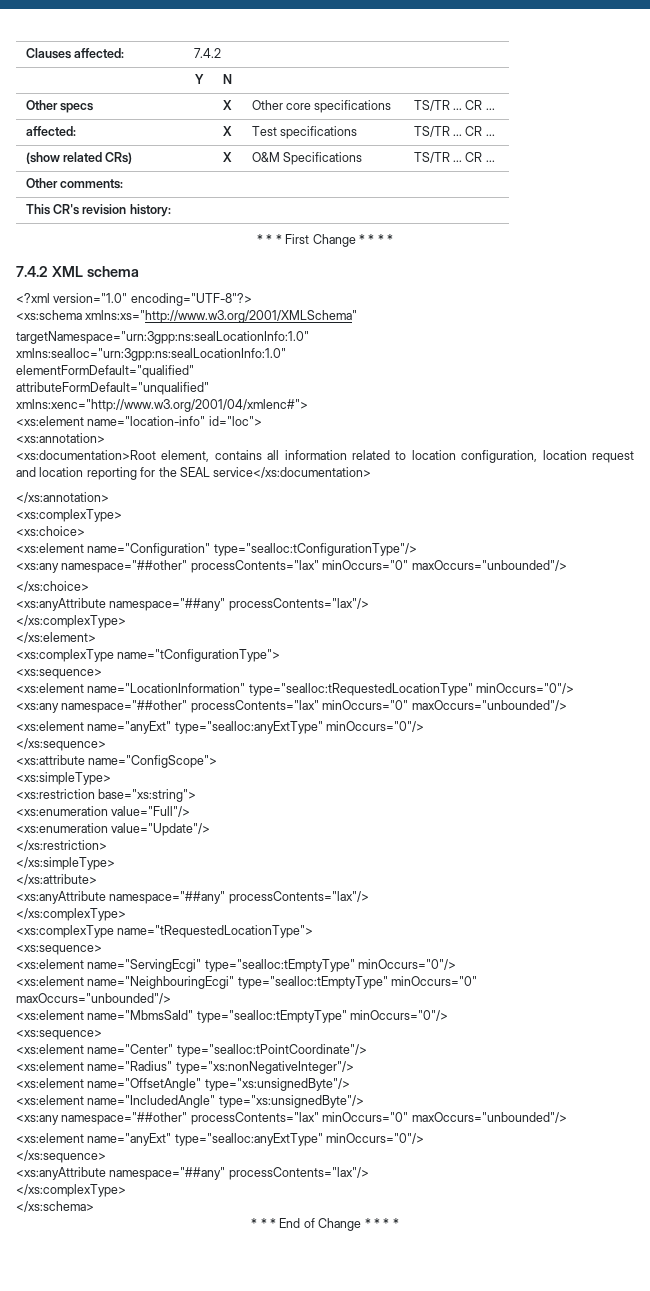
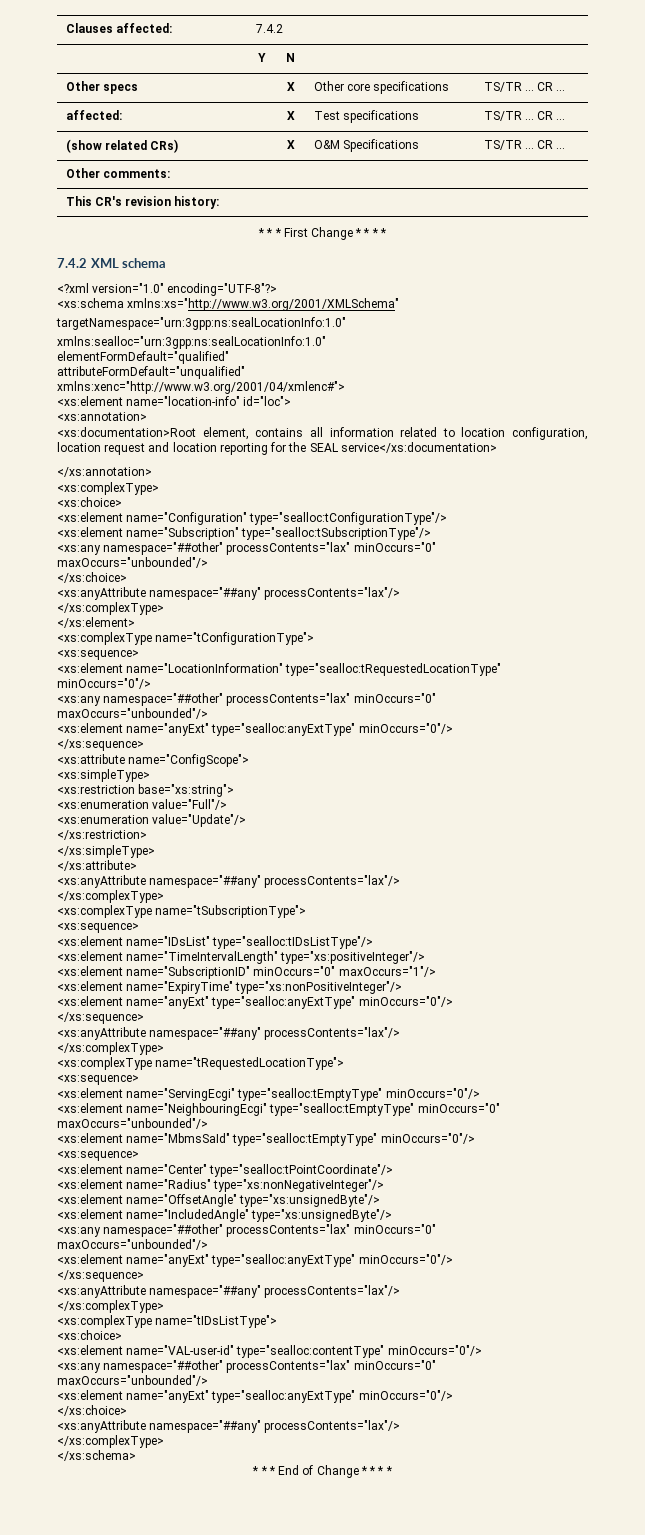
+ <xs:element name="Subscription" type="sealloc:tSubscriptionType"/>
+ <xs:complexType name="tSubscriptionType">
+ <xs:sequence>
+ <xs:element name="IDsList" type="sealloc:tIDsListType"/>
+ <xs:element name="TimeIntervalLength" type="xs:positiveInteger"/>
+ <xs:element name="SubscriptionID" minOccurs="0" maxOccurs="1"/>
+ <xs:element name="ExpiryTime" type="xs:nonPositiveInteger"/>
+ <xs:element name="anyExt" type="sealloc:anyExtType" minOccurs="0"/>
+ </xs:sequence>
+ <xs:anyAttribute namespace="##any" processContents="lax"/>
+ </xs:complexType>
+ <xs:complexType name="tIDsListType">
+ <xs:choice>
+ <xs:element name="VAL-user-id" type="sealloc:contentType" minOccurs="0"/>
+ <xs:any namespace="##other" processContents="lax" minOccurs="0" maxOccurs="unbounded"/>
+ <xs:element name="anyExt" type="sealloc:anyExtType" minOccurs="0"/>
+ </xs:choice>
+ <xs:anyAttribute namespace="##any" processContents="lax"/>
+ </xs:complexType>

